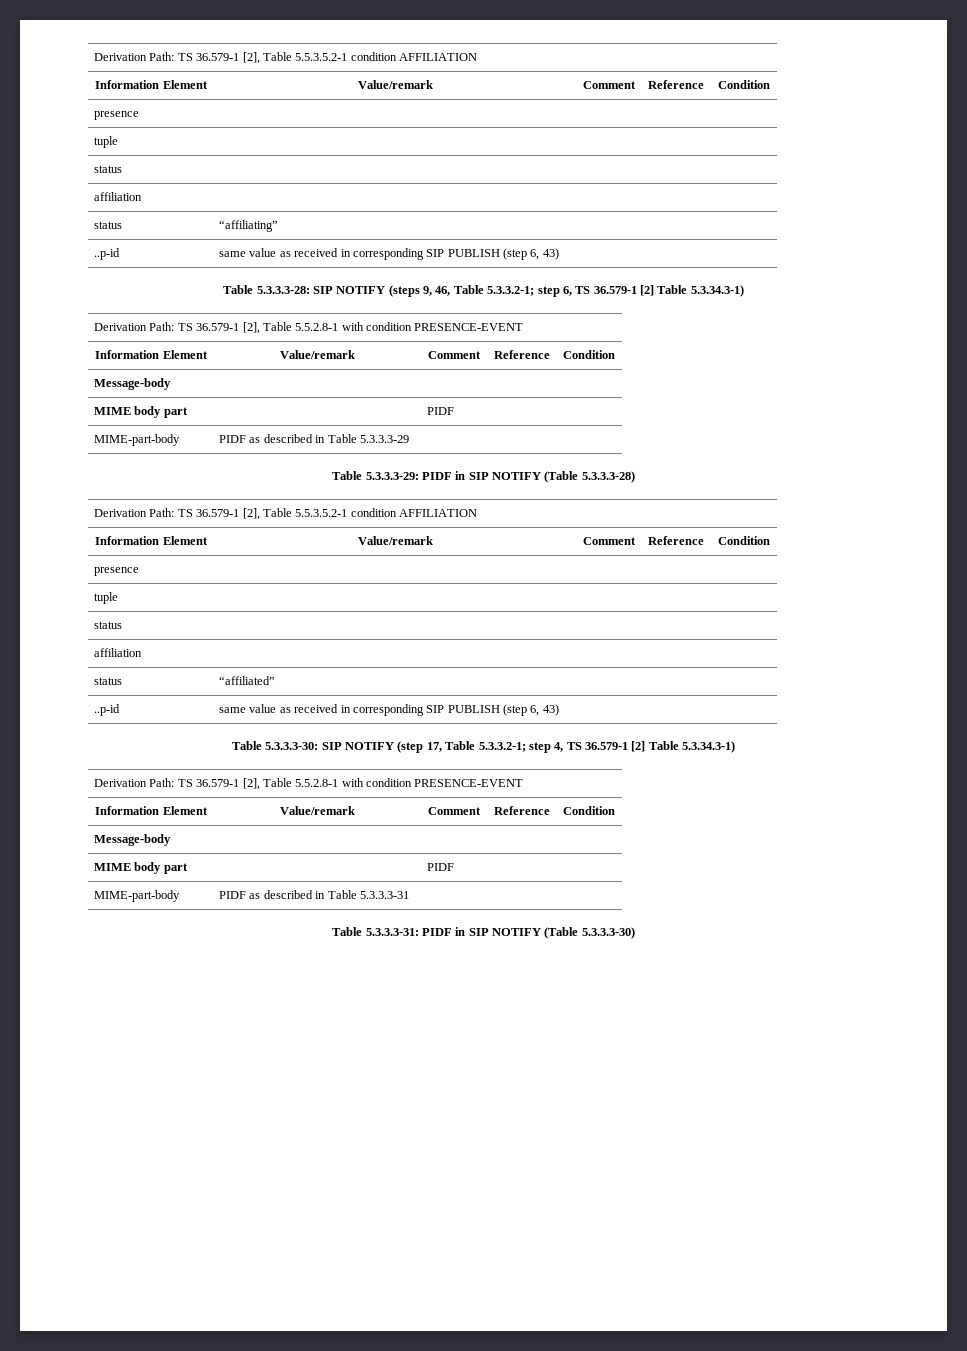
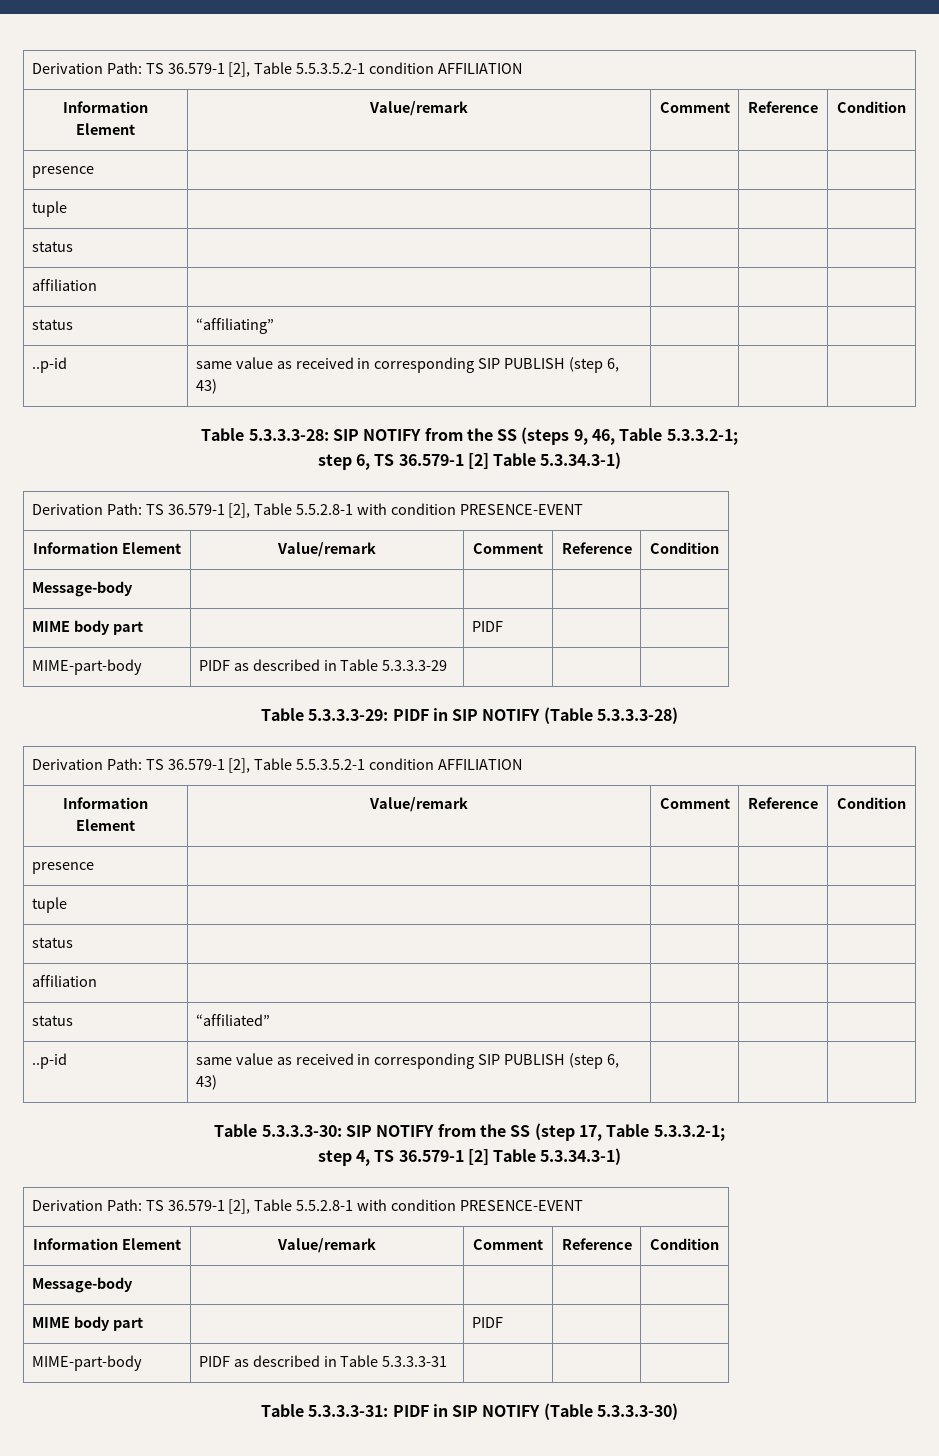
- Table 5.3.3.3-28: SIP NOTIFY (steps 9, 46, Table 5.3.3.2-1; step 6, TS 36.579-1 [2] Table 5.3.34.3-1)
+ Table 5.3.3.3-28: SIP NOTIFY from the SS (steps 9, 46, Table 5.3.3.2-1;
+ step 6, TS 36.579-1 [2] Table 5.3.34.3-1)
- Table 5.3.3.3-30: SIP NOTIFY (step 17, Table 5.3.3.2-1; step 4, TS 36.579-1 [2] Table 5.3.34.3-1)
+ Table 5.3.3.3-30: SIP NOTIFY from the SS (step 17, Table 5.3.3.2-1;
+ step 4, TS 36.579-1 [2] Table 5.3.34.3-1)

